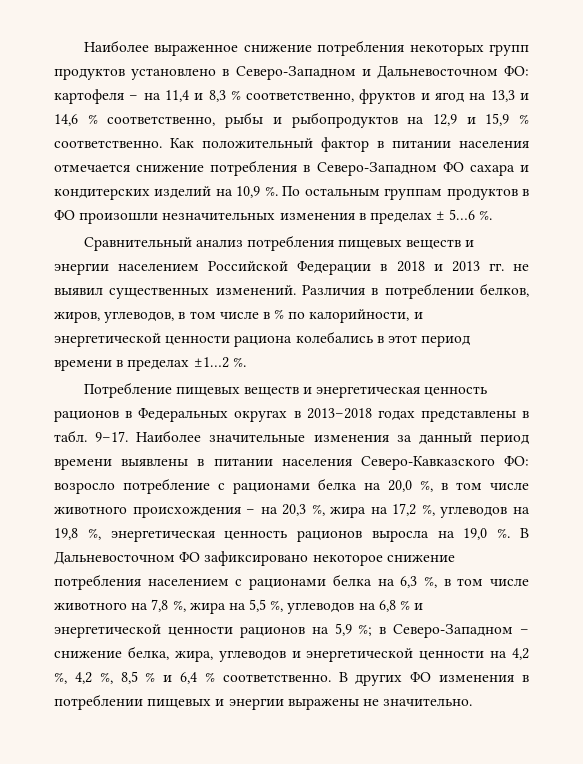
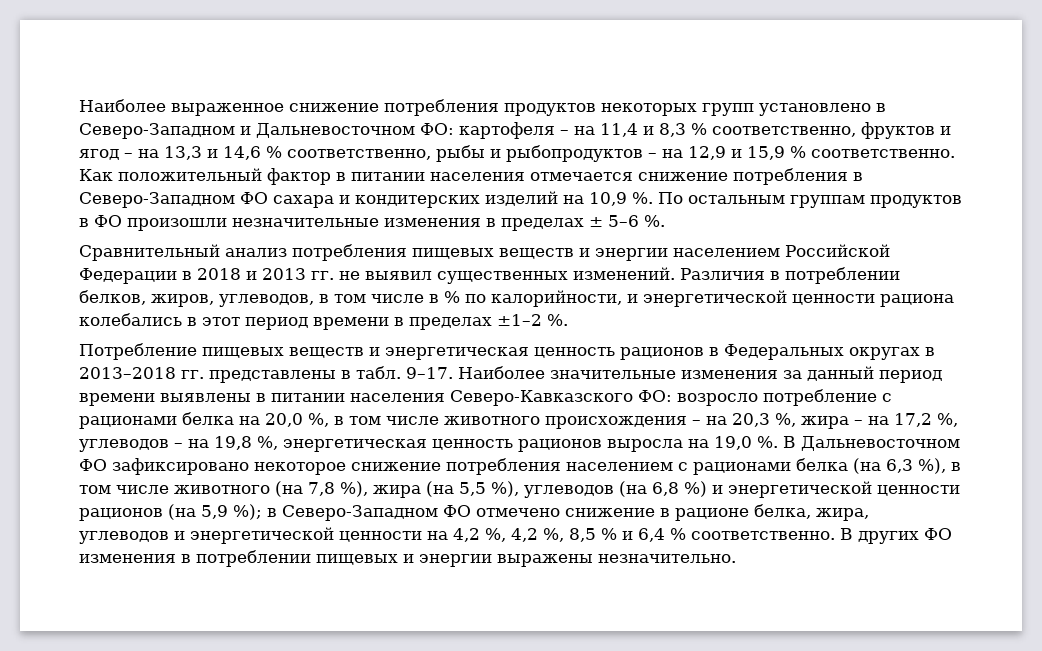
- Наиболее выраженное снижение потребления некоторых групп продуктов установлено в Северо-Западном и Дальневосточном ФО: картофеля – на 11,4 и 8,3 % соответственно, фруктов и ягод на 13,3 и 14,6 % соответственно, рыбы и рыбопродуктов на 12,9 и 15,9 % соответственно.
+ Наиболее выраженное снижение потребления продуктов некоторых групп установлено в Северо-Западном и Дальневосточном ФО: картофеля – на 11,4 и 8,3 % соответственно, фруктов и ягод – на 13,3 и 14,6 % соответственно, рыбы и рыбопродуктов – на 12,9 и 15,9 % соответственно.
- По остальным группам продуктов в ФО произошли незначительных изменения в пределах ± 5…6 %.
+ По остальным группам продуктов в ФО произошли незначительные изменения в пределах ± 5–6 %.
- Различия в потреблении белков, жиров, углеводов, в том числе в % по калорийности, и энергетической ценности рациона колебались в этот период времени в пределах ±1…2 %.
+ Различия в потреблении белков, жиров, углеводов, в том числе в % по калорийности, и энергетической ценности рациона колебались в этот период времени в пределах ±1–2 %.
- Потребление пищевых веществ и энергетическая ценность рационов в Федеральных округах в 2013–2018 годах представлены в табл.
+ Потребление пищевых веществ и энергетическая ценность рационов в Федеральных округах в 2013–2018 гг. представлены в табл.
- Наиболее значительные изменения за данный период времени выявлены в питании населения Северо-Кавказского ФО: возросло потребление с рационами белка на 20,0 %, в том числе животного происхождения – на 20,3 %, жира на 17,2 %, углеводов на 19,8 %, энергетическая ценность рационов выросла на 19,0 %.
+ Наиболее значительные изменения за данный период времени выявлены в питании населения Северо-Кавказского ФО: возросло потребление с рационами белка на 20,0 %, в том числе животного происхождения – на 20,3 %, жира – на 17,2 %, углеводов – на 19,8 %, энергетическая ценность рационов выросла на 19,0 %.
- В Дальневосточном ФО зафиксировано некоторое снижение потребления населением с рационами белка на 6,3 %, в том числе животного на 7,8 %, жира на 5,5 %, углеводов на 6,8 % и энергетической ценности рационов на 5,9 %; в Северо-Западном – снижение белка, жира, углеводов и энергетической ценности на 4,2 %, 4,2 %, 8,5 % и 6,4 % соответственно.
+ В Дальневосточном ФО зафиксировано некоторое снижение потребления населением с рационами белка (на 6,3 %), в том числе животного (на 7,8 %), жира (на 5,5 %), углеводов (на 6,8 %) и энергетической ценности рационов (на 5,9 %); в Северо-Западном ФО отмечено снижение в рационе белка, жира, углеводов и энергетической ценности на 4,2 %, 4,2 %, 8,5 % и 6,4 % соответственно.
- В других ФО изменения в потреблении пищевых и энергии выражены не значительно.
+ В других ФО изменения в потреблении пищевых и энергии выражены незначительно.

